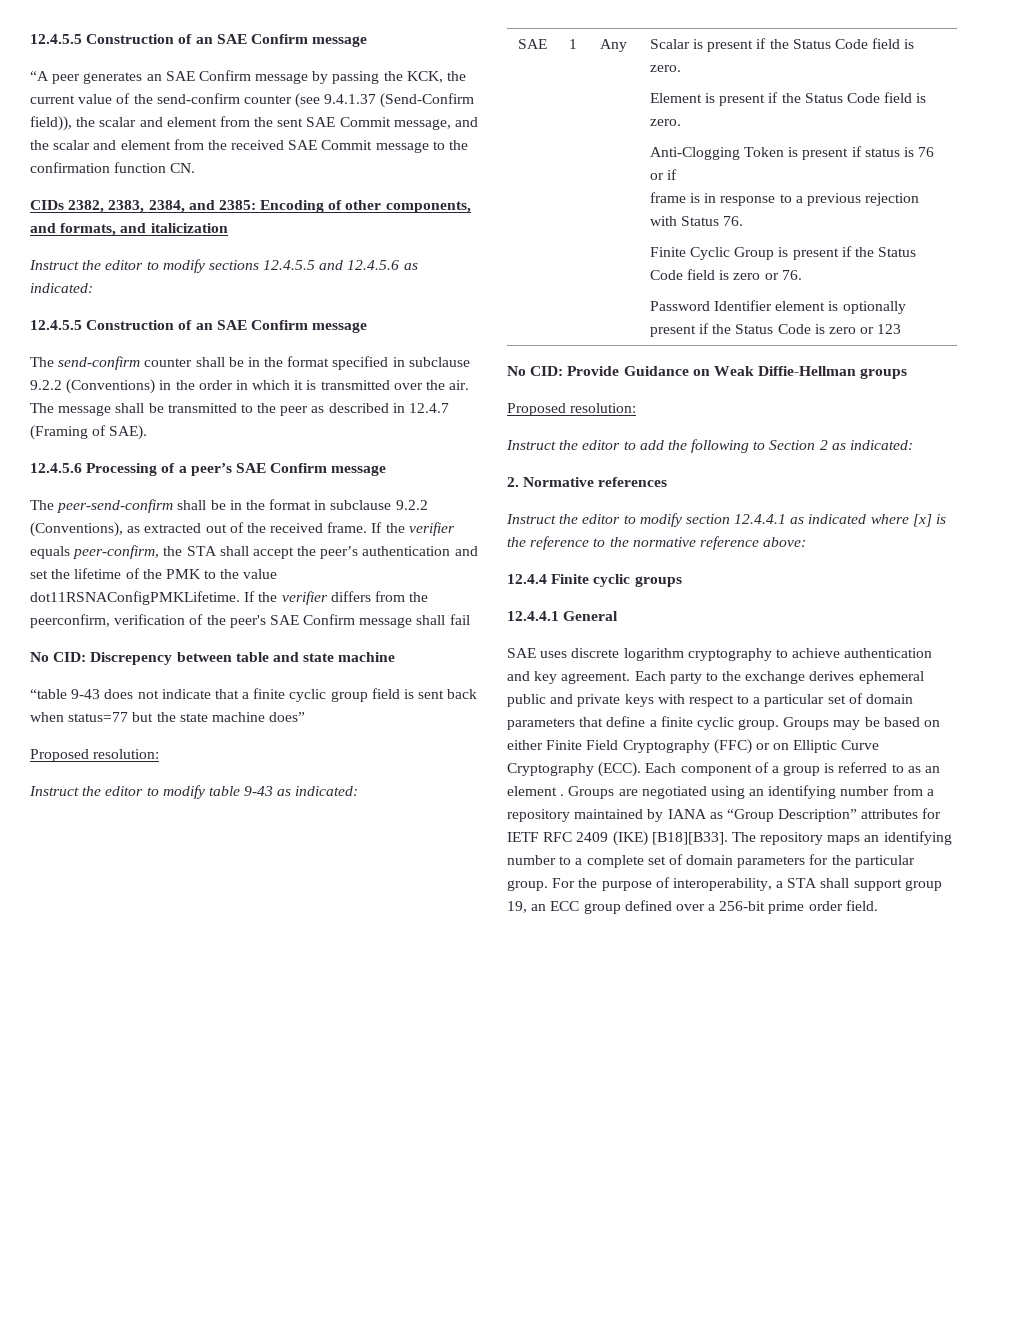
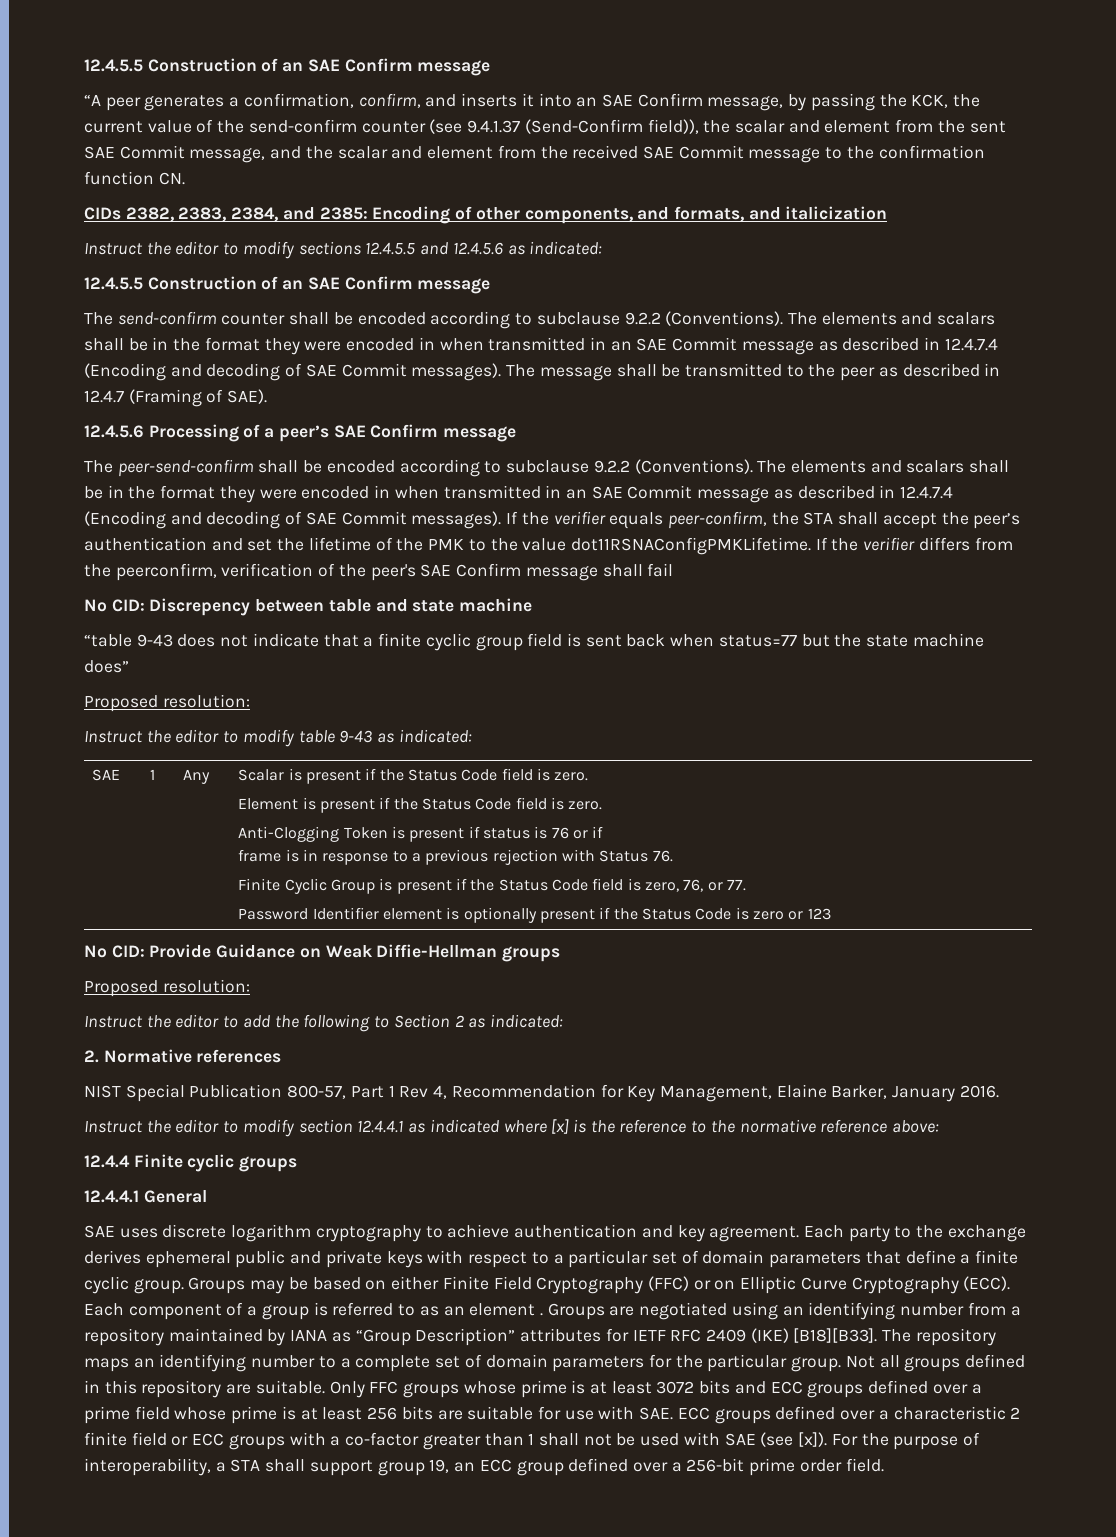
- “A peer generates an SAE Confirm message by passing the KCK, the current value of the send-confirm counter (see 9.4.1.37 (Send-Confirm field)), the scalar and element from the sent SAE Commit message, and the scalar and element from the received SAE Commit message to the confirmation function CN.
+ “A peer generates a confirmation, confirm, and inserts it into an SAE Confirm message, by passing the KCK, the current value of the send-confirm counter (see 9.4.1.37 (Send-Confirm field)), the scalar and element from the sent SAE Commit message, and the scalar and element from the received SAE Commit message to the confirmation function CN.
- The send-confirm counter shall be in the format specified in subclause 9.2.2 (Conventions) in the order in which it is transmitted over the air.
+ The send-confirm counter shall be encoded according to subclause 9.2.2 (Conventions). The elements and scalars shall be in the format they were encoded in when transmitted in an SAE Commit message as described in 12.4.7.4 (Encoding and decoding of SAE Commit messages).
- The peer-send-confirm shall be in the format in subclause 9.2.2 (Conventions), as extracted out of the received frame.
+ The peer-send-confirm shall be encoded according to subclause 9.2.2 (Conventions). The elements and scalars shall be in the format they were encoded in when transmitted in an SAE Commit message as described in 12.4.7.4 (Encoding and decoding of SAE Commit messages).
- Finite Cyclic Group is present if the Status Code field is zero or 76.
+ Finite Cyclic Group is present if the Status Code field is zero, 76, or 77.
+ NIST Special Publication 800-57, Part 1 Rev 4, Recommendation for Key Management, Elaine Barker, January 2016.
+ Not all groups defined in this repository are suitable. Only FFC groups whose prime is at least 3072 bits and ECC groups defined over a prime field whose prime is at least 256 bits are suitable for use with SAE. ECC groups defined over a characteristic 2 finite field or ECC groups with a co-factor greater than 1 shall not be used with SAE (see [x]).

